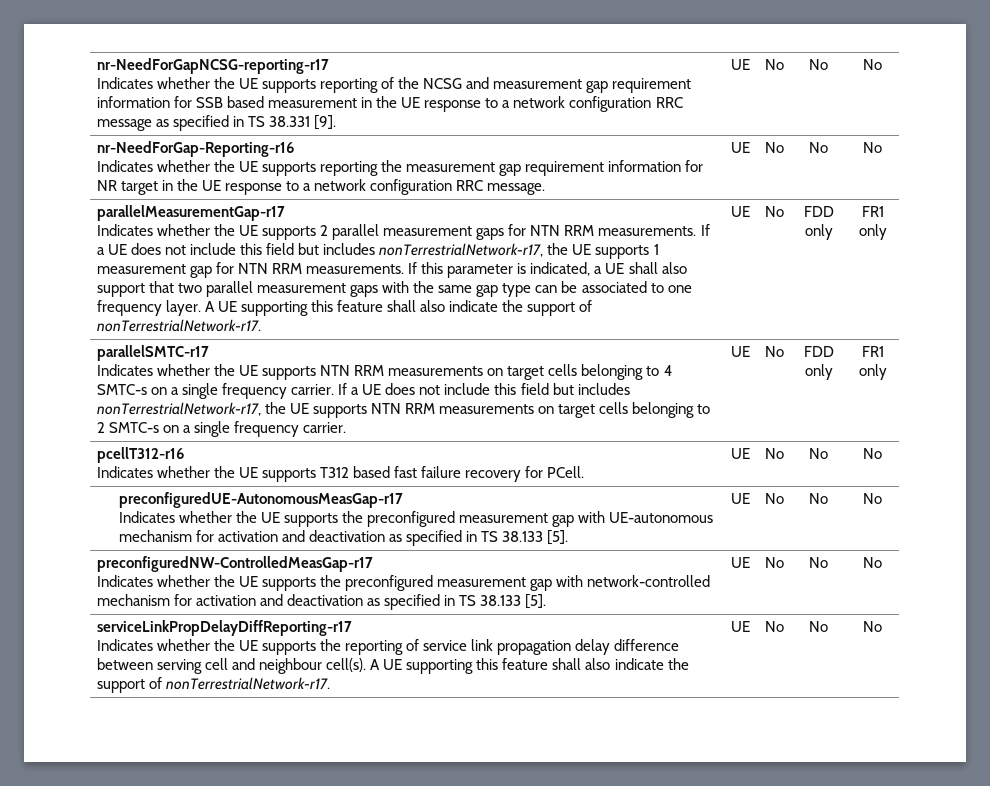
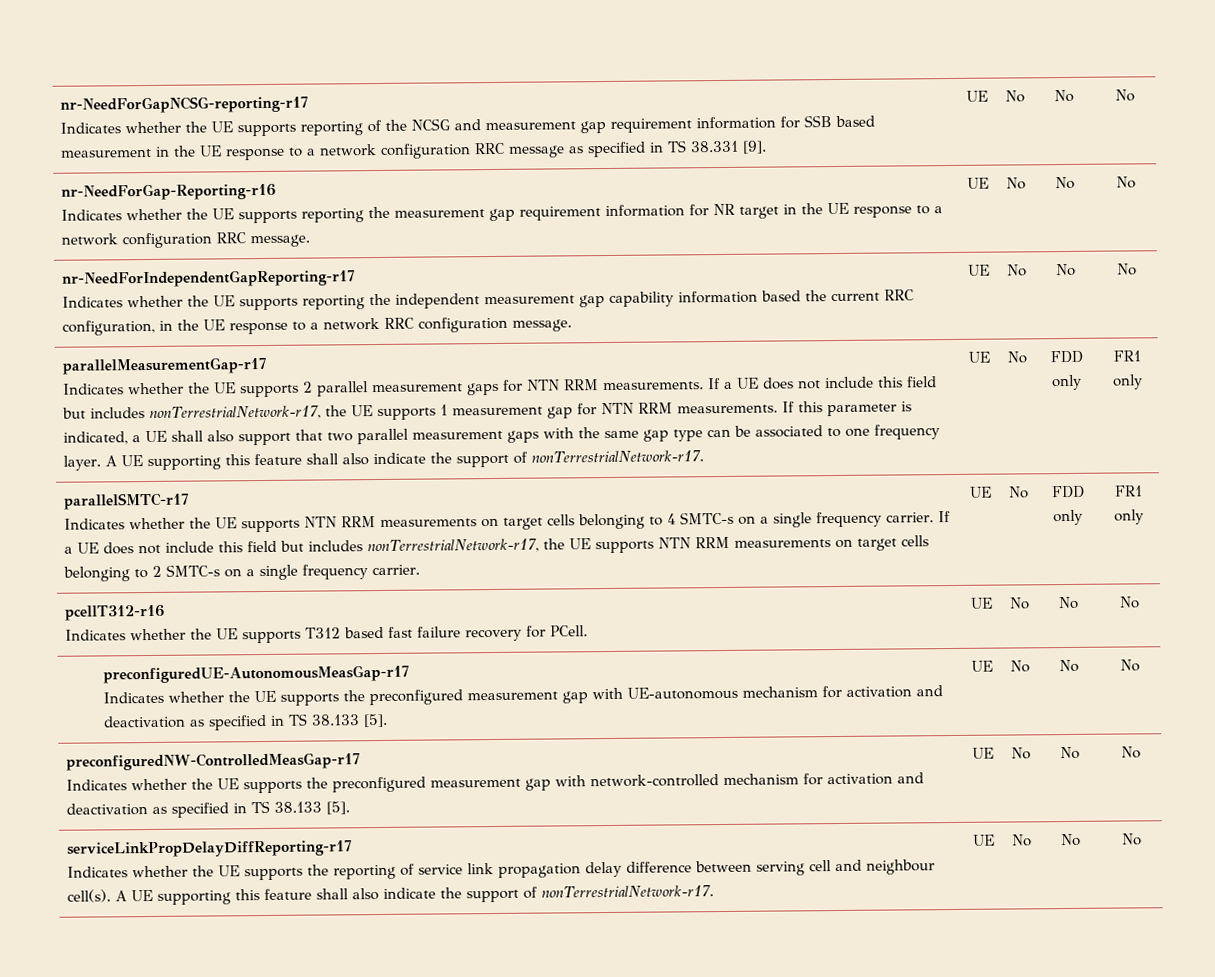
+ nr-NeedForIndependentGapReporting-r17
+ Indicates whether the UE supports reporting the independent measurement gap capability information based the current RRC configuration, in the UE response to a network RRC configuration message. | UE | No | No | No

